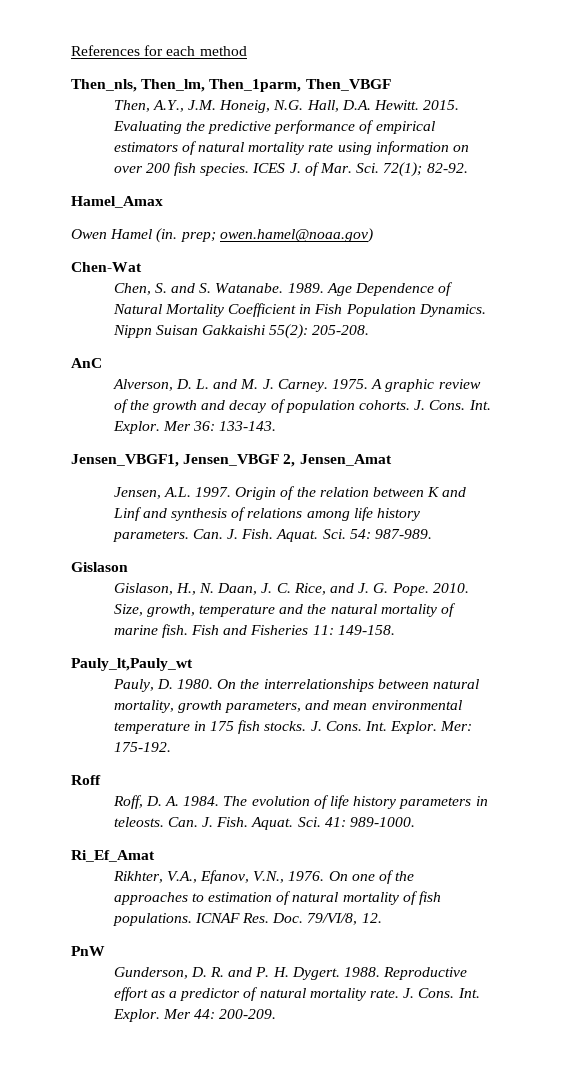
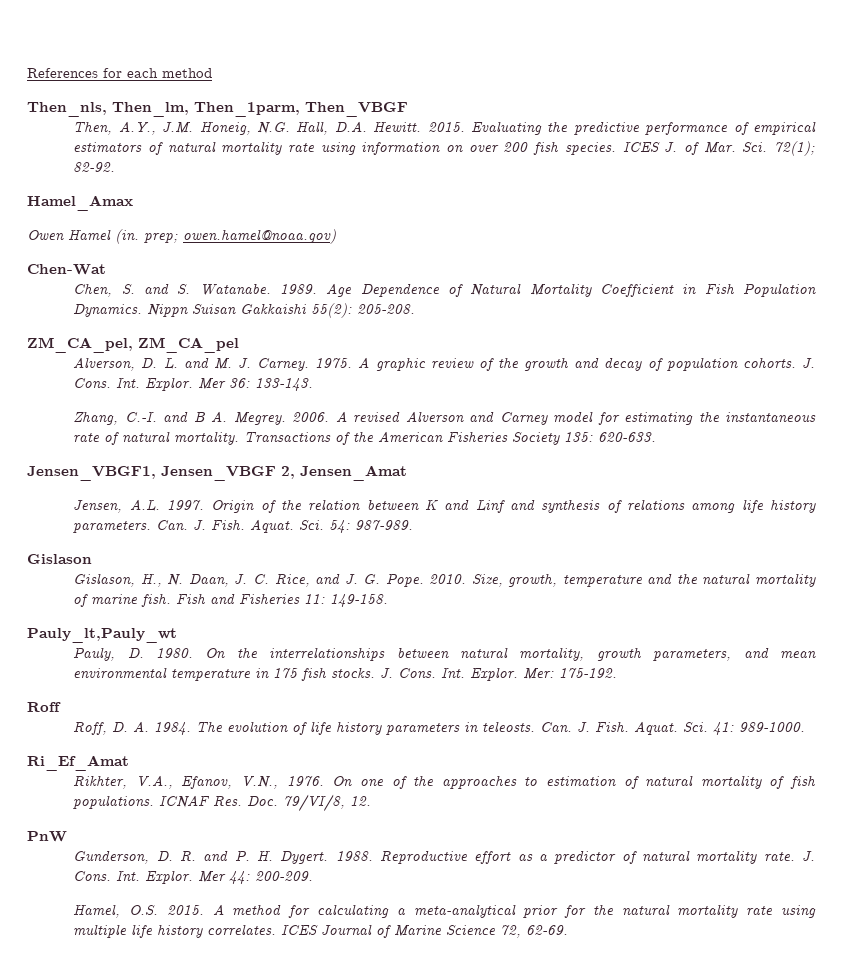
- AnC
+ ZM_CA_pel, ZM_CA_pel
+ Zhang, C.-I. and B A. Megrey. 2006. A revised Alverson and Carney model for estimating the instantaneous rate of natural mortality. Transactions of the American Fisheries Society 135: 620-633.
+ Hamel, O.S. 2015. A method for calculating a meta-analytical prior for the natural mortality rate using multiple life history correlates. ICES Journal of Marine Science 72, 62-69.

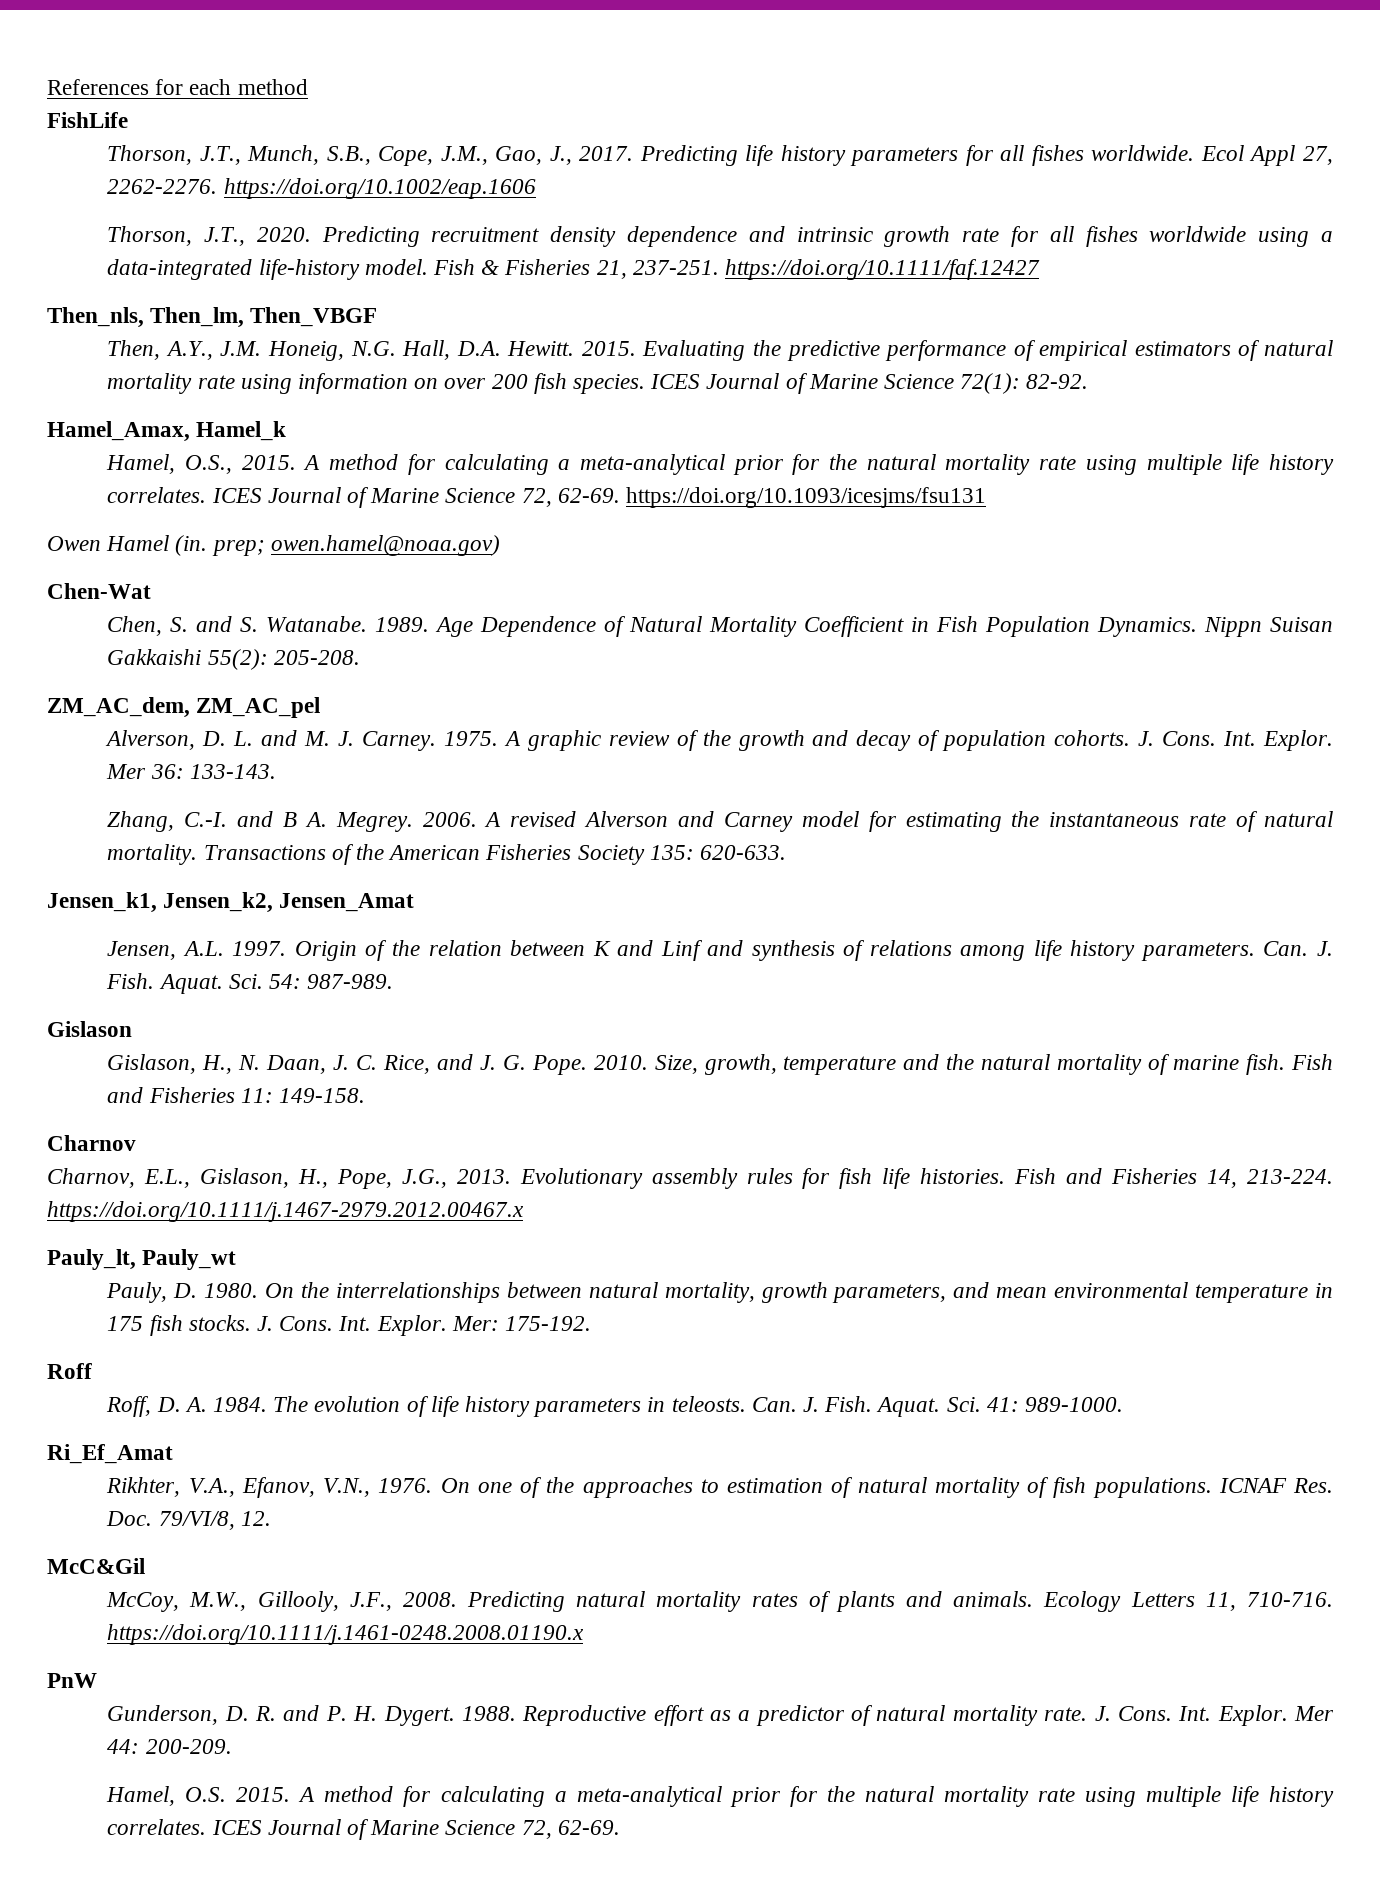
+ FishLife
+ Thorson, J.T., Munch, S.B., Cope, J.M., Gao, J., 2017. Predicting life history parameters for all fishes worldwide. Ecol Appl 27, 2262-2276. https://doi.org/10.1002/eap.1606
+ Thorson, J.T., 2020. Predicting recruitment density dependence and intrinsic growth rate for all fishes worldwide using a data‐integrated life‐history model. Fish & Fisheries 21, 237-251. https://doi.org/10.1111/faf.12427
- Then_nls, Then_lm, Then_1parm, Then_VBGF
+ Then_nls, Then_lm, Then_VBGF
- ICES J. of Mar. Sci. 72(1); 82-92.
- Hamel_Amax
+ ICES Journal of Marine Science 72(1): 82-92.
+ Hamel_Amax, Hamel_k
+ Hamel, O.S., 2015. A method for calculating a meta-analytical prior for the natural mortality rate using multiple life history correlates. ICES Journal of Marine Science 72, 62-69. https://doi.org/10.1093/icesjms/fsu131
- ZM_CA_pel, ZM_CA_pel
+ ZM_AC_dem, ZM_AC_pel
- Jensen_VBGF1, Jensen_VBGF 2, Jensen_Amat
+ Jensen_k1, Jensen_k2, Jensen_Amat
- Pauly_lt,Pauly_wt
+ Charnov
+ Charnov, E.L., Gislason, H., Pope, J.G., 2013. Evolutionary assembly rules for fish life histories. Fish and Fisheries 14, 213-224. https://doi.org/10.1111/j.1467-2979.2012.00467.x
+ Pauly_lt, Pauly_wt
+ McC&Gil
+ McCoy, M.W., Gillooly, J.F., 2008. Predicting natural mortality rates of plants and animals. Ecology Letters 11, 710-716. https://doi.org/10.1111/j.1461-0248.2008.01190.x

